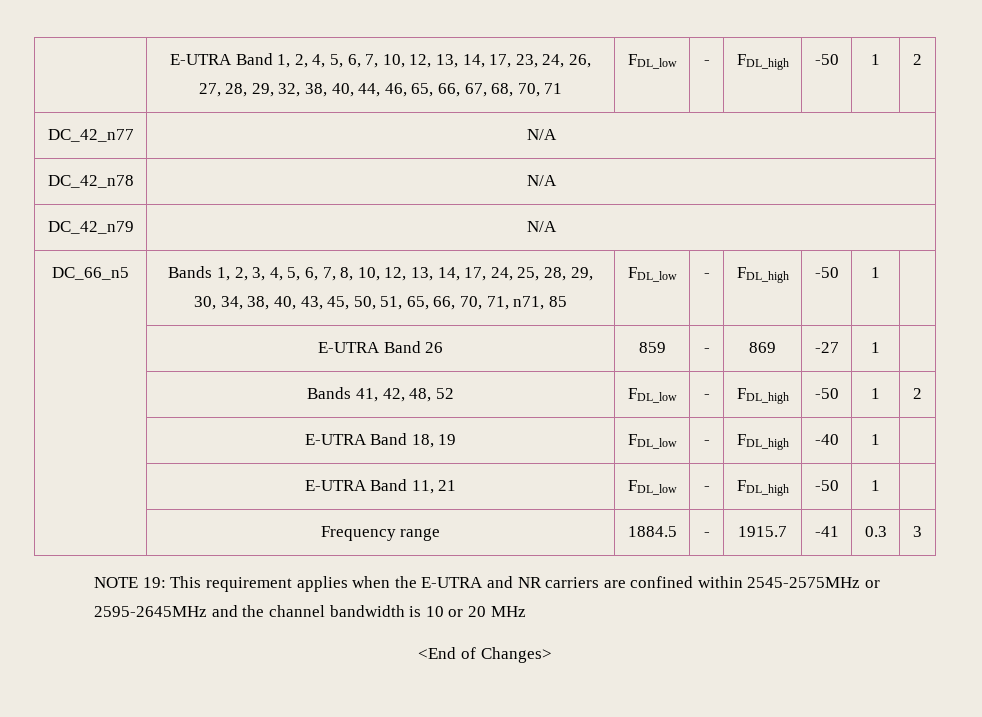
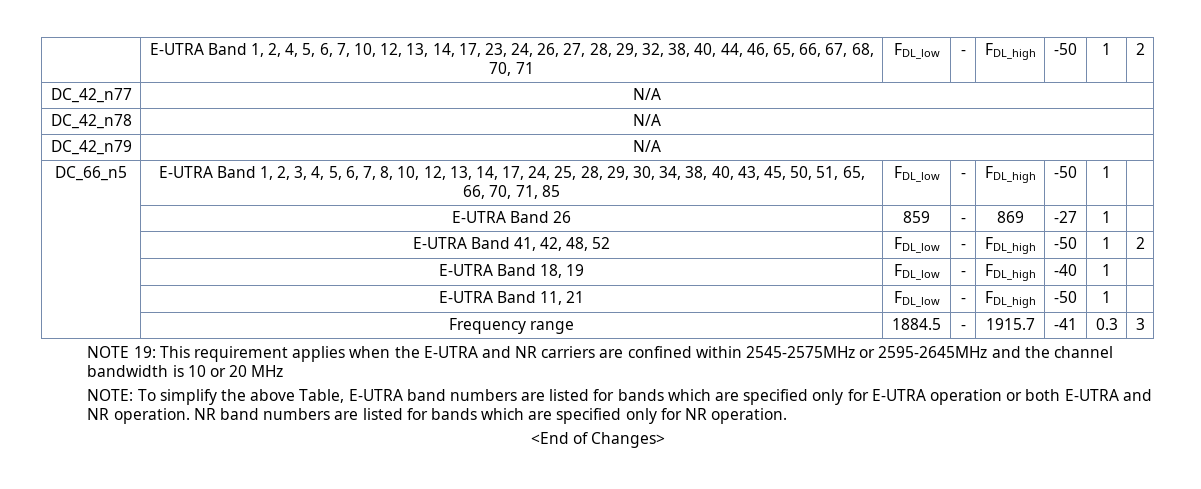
- DC_66_n5 | Bands 1, 2, 3, 4, 5, 6, 7, 8, 10, 12, 13, 14, 17, 24, 25, 28, 29, 30, 34, 38, 40, 43, 45, 50, 51, 65, 66, 70, 71, n71, 85 | FDL_low | - | FDL_high | -50 | 1 |
+ DC_66_n5 | E-UTRA Band 1, 2, 3, 4, 5, 6, 7, 8, 10, 12, 13, 14, 17, 24, 25, 28, 29, 30, 34, 38, 40, 43, 45, 50, 51, 65, 66, 70, 71, 85 | FDL_low | - | FDL_high | -50 | 1 |
- | Bands 41, 42, 48, 52 | FDL_low | - | FDL_high | -50 | 1 | 2
+ | E-UTRA Band 41, 42, 48, 52 | FDL_low | - | FDL_high | -50 | 1 | 2
+ NOTE: To simplify the above Table, E-UTRA band numbers are listed for bands which are specified only for E-UTRA operation or both E-UTRA and NR operation. NR band numbers are listed for bands which are specified only for NR operation.

